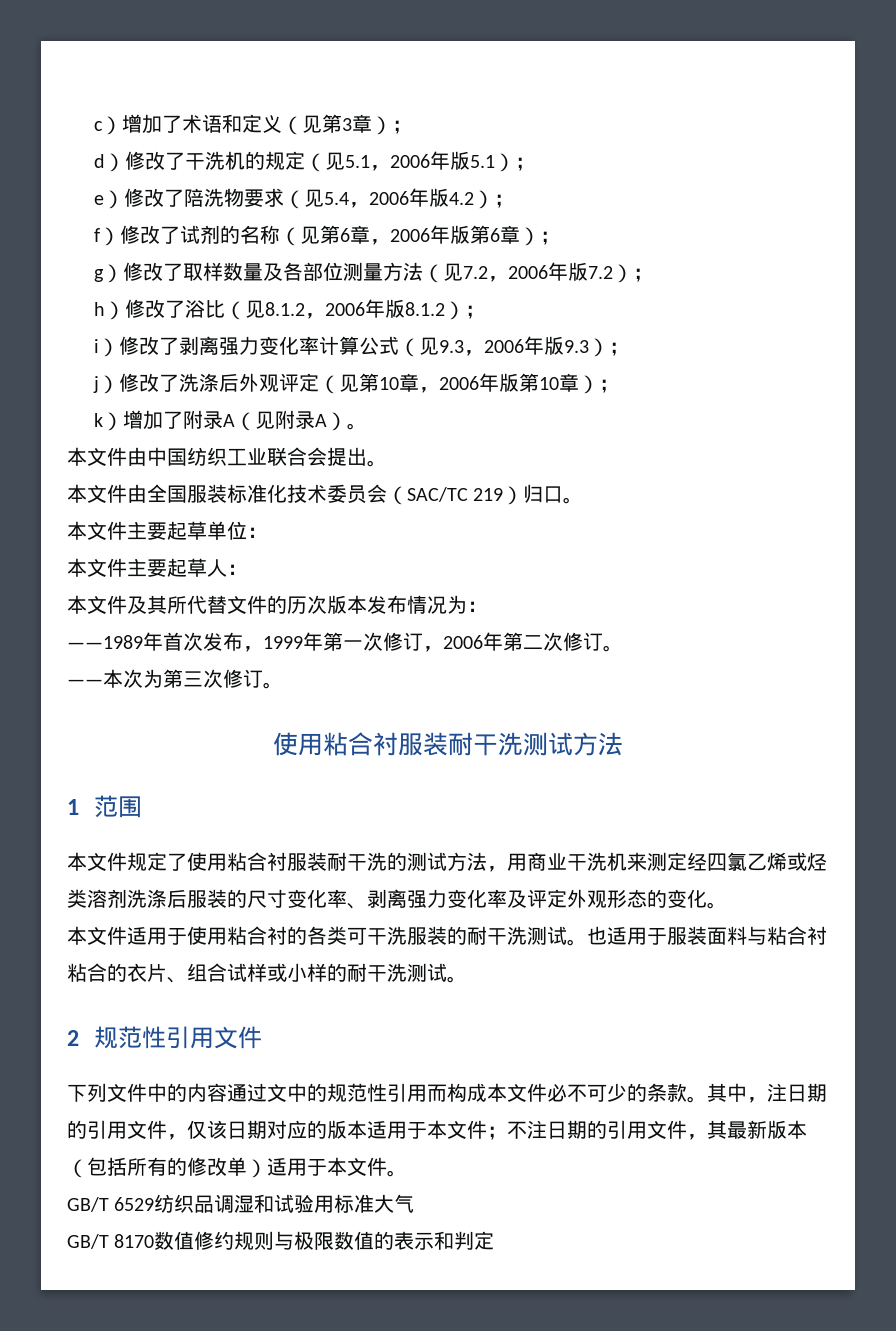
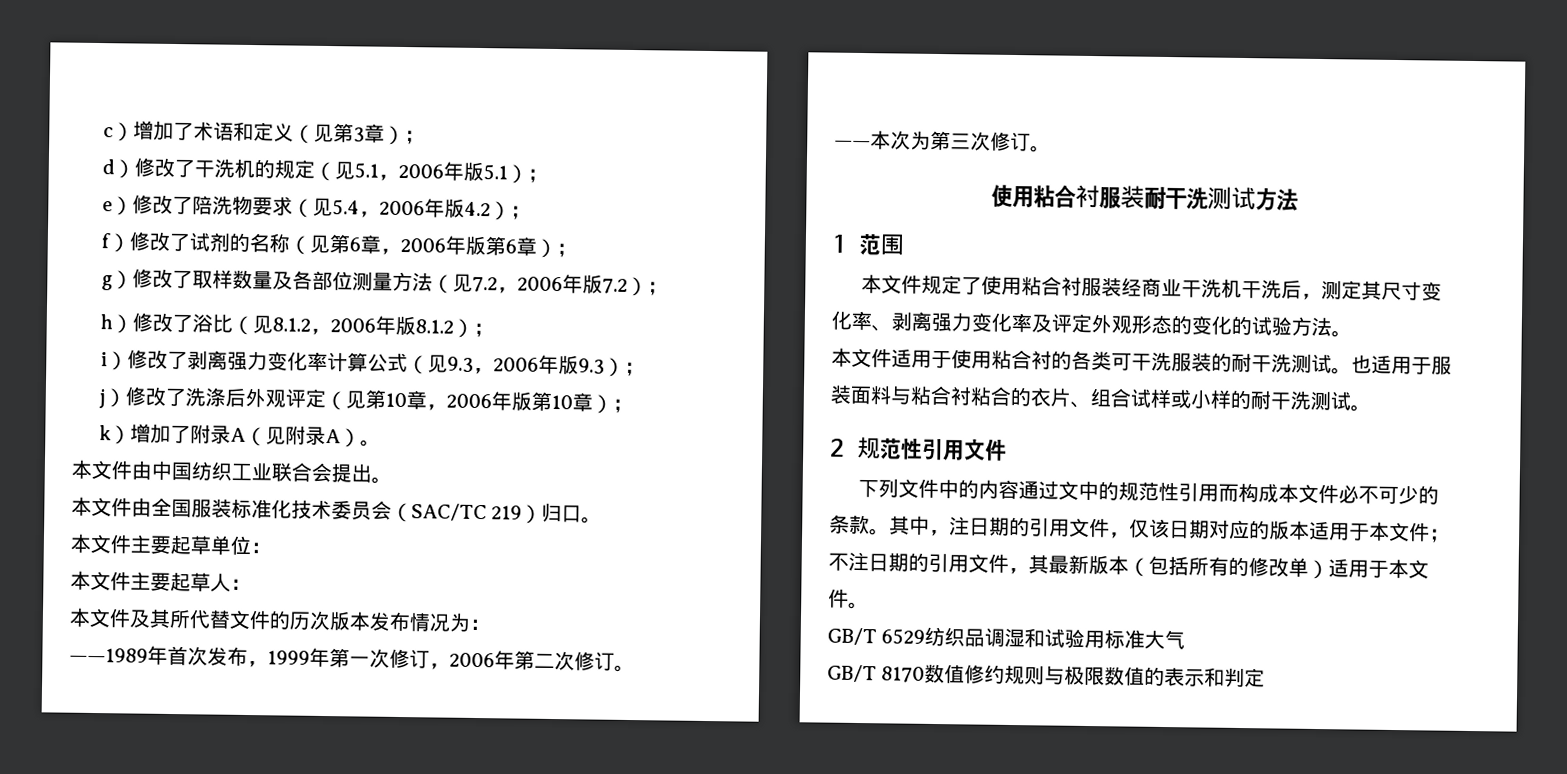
- 本文件规定了使用粘合衬服装耐干洗的测试方法，用商业干洗机来测定经四氯乙烯或烃类溶剂洗涤后服装的尺寸变化率、剥离强力变化率及评定外观形态的变化。
+ 本文件规定了使用粘合衬服装经商业干洗机干洗后，测定其尺寸变化率、剥离强力变化率及评定外观形态的变化的试验方法。

